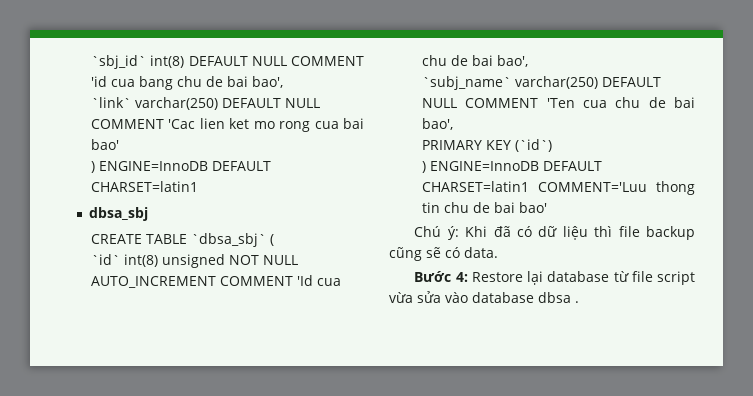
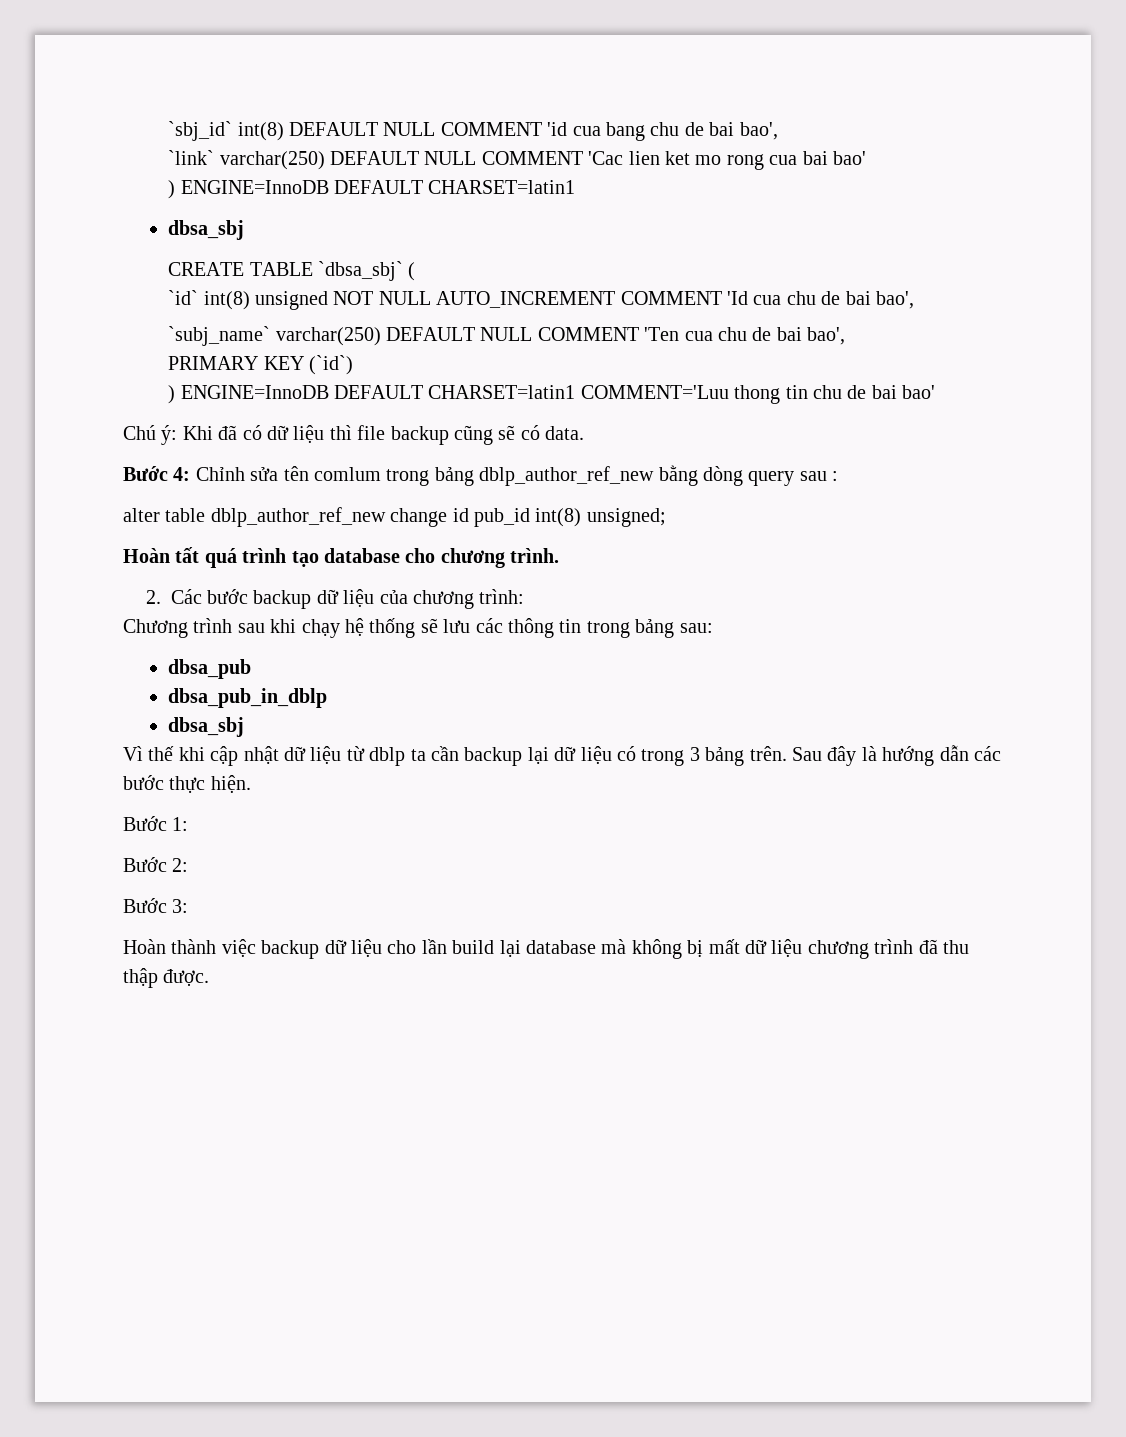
- Bước 4: Restore lại database từ file script vừa sửa vào database dbsa .
+ Bước 4: Chỉnh sửa tên comlum trong bảng dblp_author_ref_new bằng dòng query sau :
+ alter table dblp_author_ref_new change id pub_id int(8) unsigned;
+ Hoàn tất quá trình tạo database cho chương trình.
+ 2. Các bước backup dữ liệu của chương trình:
+ Chương trình sau khi chạy hệ thống sẽ lưu các thông tin trong bảng sau:
+ dbsa_pub
+ dbsa_pub_in_dblp
+ dbsa_sbj
+ Vì thế khi cập nhật dữ liệu từ dblp ta cần backup lại dữ liệu có trong 3 bảng trên. Sau đây là hướng dẫn các bước thực hiện.
+ Bước 1:
+ Bước 2:
+ Bước 3:
+ Hoàn thành việc backup dữ liệu cho lần build lại database mà không bị mất dữ liệu chương trình đã thu thập được.

